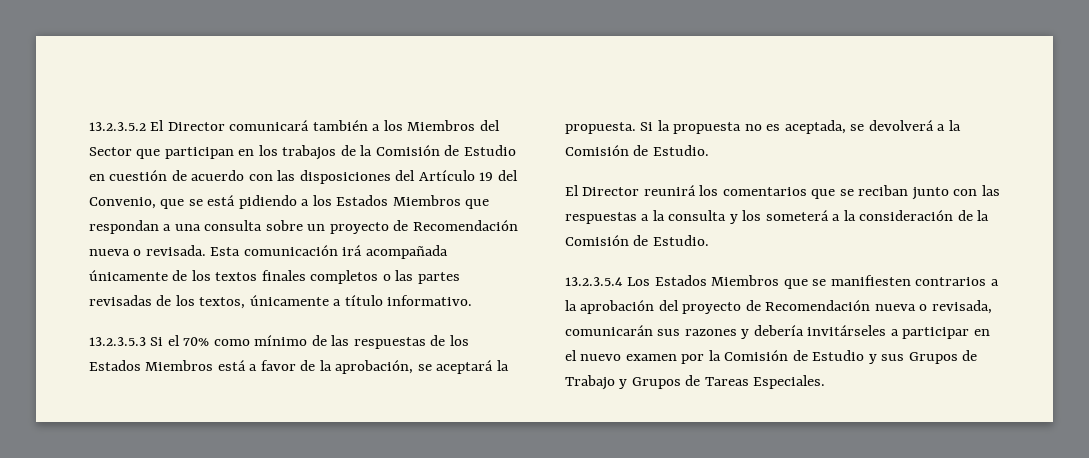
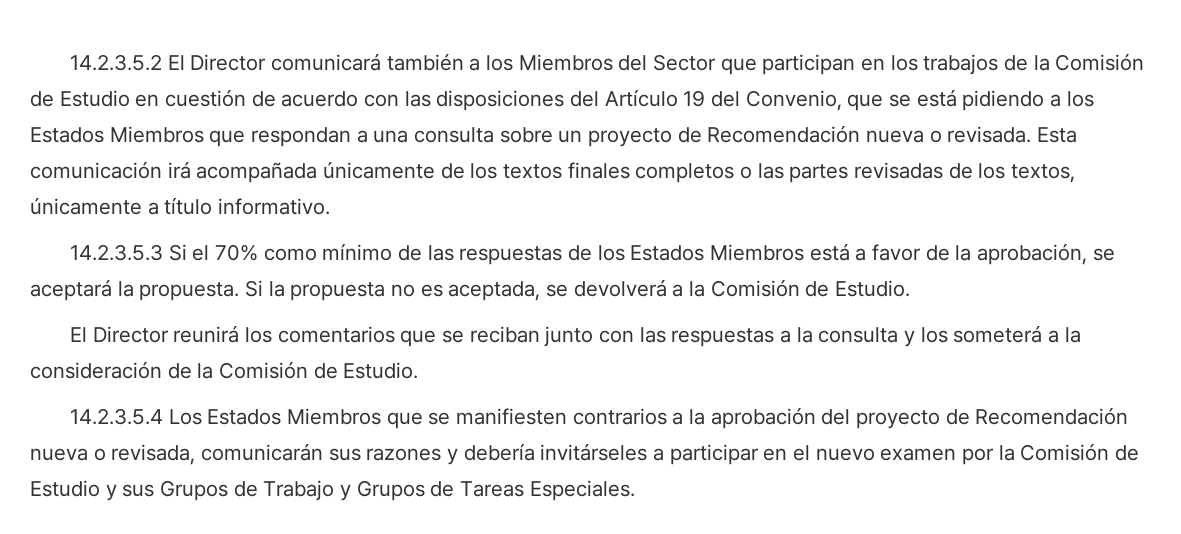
- 13.2.3.5.2 El Director comunicará también a los Miembros del Sector que participan en los trabajos de la Comisión de Estudio en cuestión de acuerdo con las disposiciones del Artículo 19 del Convenio, que se está pidiendo a los Estados Miembros que respondan a una consulta sobre un proyecto de Recomendación nueva o revisada.
+ 14.2.3.5.2 El Director comunicará también a los Miembros del Sector que participan en los trabajos de la Comisión de Estudio en cuestión de acuerdo con las disposiciones del Artículo 19 del Convenio, que se está pidiendo a los Estados Miembros que respondan a una consulta sobre un proyecto de Recomendación nueva o revisada.
- 13.2.3.5.3 Si el 70% como mínimo de las respuestas de los Estados Miembros está a favor de la aprobación, se aceptará la propuesta.
+ 14.2.3.5.3 Si el 70% como mínimo de las respuestas de los Estados Miembros está a favor de la aprobación, se aceptará la propuesta.
- 13.2.3.5.4 Los Estados Miembros que se manifiesten contrarios a la aprobación del proyecto de Recomendación nueva o revisada, comunicarán sus razones y debería invitárseles a participar en el nuevo examen por la Comisión de Estudio y sus Grupos de Trabajo y Grupos de Tareas Especiales.
+ 14.2.3.5.4 Los Estados Miembros que se manifiesten contrarios a la aprobación del proyecto de Recomendación nueva o revisada, comunicarán sus razones y debería invitárseles a participar en el nuevo examen por la Comisión de Estudio y sus Grupos de Trabajo y Grupos de Tareas Especiales.

